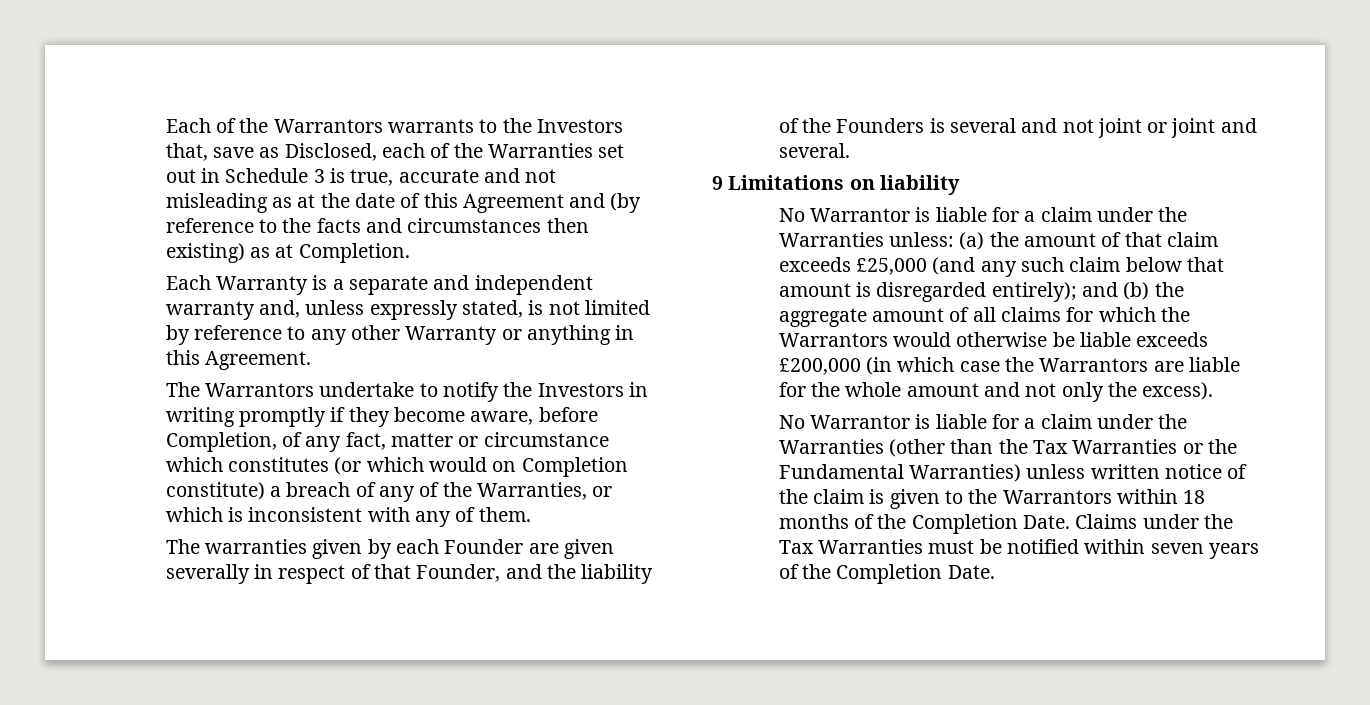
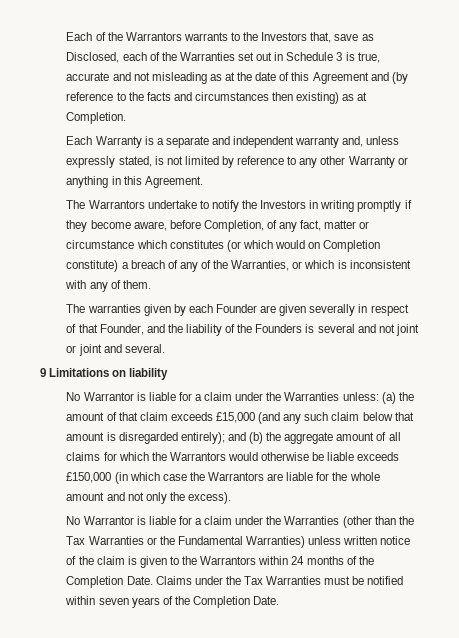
- (a) the amount of that claim exceeds £25,000 (and any such claim below that amount is disregarded entirely);
+ (a) the amount of that claim exceeds £15,000 (and any such claim below that amount is disregarded entirely);
- and (b) the aggregate amount of all claims for which the Warrantors would otherwise be liable exceeds £200,000 (in which case the Warrantors are liable for the whole amount and not only the excess).
+ and (b) the aggregate amount of all claims for which the Warrantors would otherwise be liable exceeds £150,000 (in which case the Warrantors are liable for the whole amount and not only the excess).
- No Warrantor is liable for a claim under the Warranties (other than the Tax Warranties or the Fundamental Warranties) unless written notice of the claim is given to the Warrantors within 18 months of the Completion Date.
+ No Warrantor is liable for a claim under the Warranties (other than the Tax Warranties or the Fundamental Warranties) unless written notice of the claim is given to the Warrantors within 24 months of the Completion Date.

